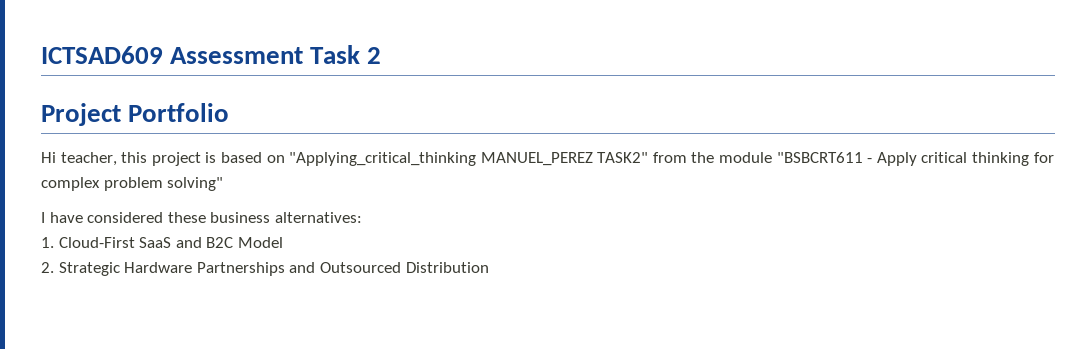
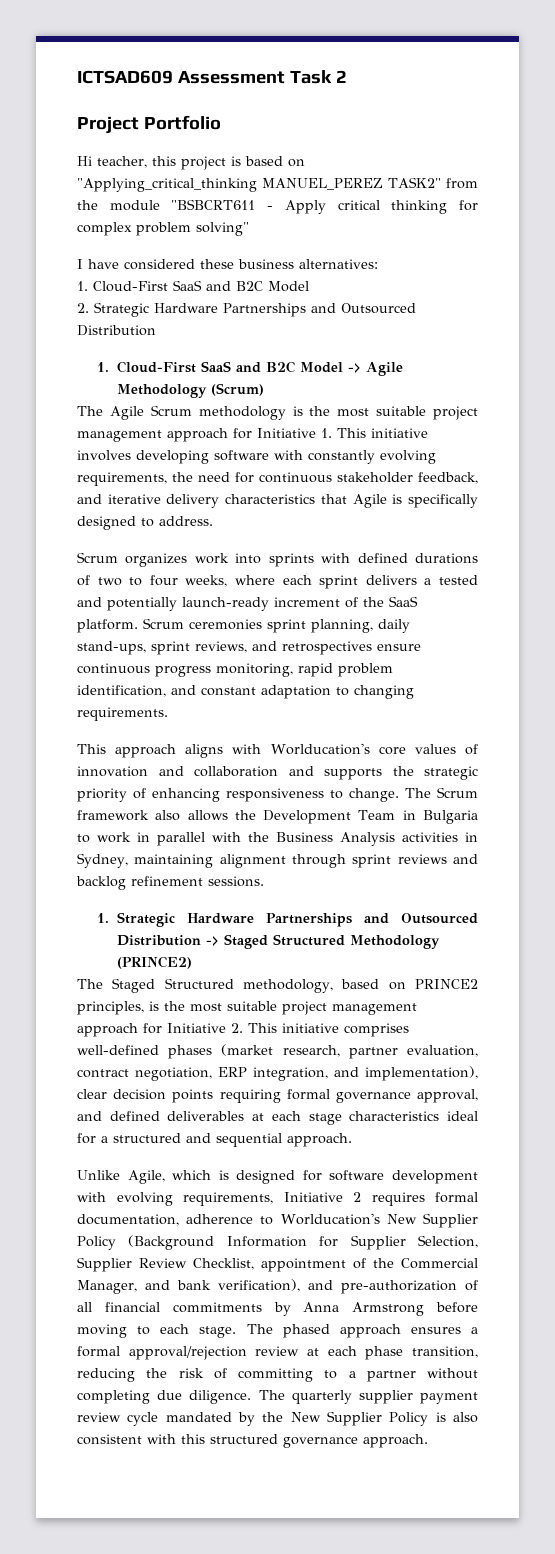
+ 1. Cloud-First SaaS and B2C Model -> Agile Methodology (Scrum)
+ The Agile Scrum methodology is the most suitable project management approach for Initiative 1. This initiative involves developing software with constantly evolving requirements, the need for continuous stakeholder feedback, and iterative delivery characteristics that Agile is specifically designed to address.
+ Scrum organizes work into sprints with defined durations of two to four weeks, where each sprint delivers a tested and potentially launch-ready increment of the SaaS platform. Scrum ceremonies sprint planning, daily stand-ups, sprint reviews, and retrospectives ensure continuous progress monitoring, rapid problem identification, and constant adaptation to changing requirements.
+ This approach aligns with Worlducation's core values of innovation and collaboration and supports the strategic priority of enhancing responsiveness to change. The Scrum framework also allows the Development Team in Bulgaria to work in parallel with the Business Analysis activities in Sydney, maintaining alignment through sprint reviews and backlog refinement sessions.
+ 1. Strategic Hardware Partnerships and Outsourced Distribution -> Staged Structured Methodology (PRINCE2)
+ The Staged Structured methodology, based on PRINCE2 principles, is the most suitable project management approach for Initiative 2. This initiative comprises well-defined phases (market research, partner evaluation, contract negotiation, ERP integration, and implementation), clear decision points requiring formal governance approval, and defined deliverables at each stage characteristics ideal for a structured and sequential approach.
+ Unlike Agile, which is designed for software development with evolving requirements, Initiative 2 requires formal documentation, adherence to Worlducation's New Supplier Policy (Background Information for Supplier Selection, Supplier Review Checklist, appointment of the Commercial Manager, and bank verification), and pre-authorization of all financial commitments by Anna Armstrong before moving to each stage. The phased approach ensures a formal approval/rejection review at each phase transition, reducing the risk of committing to a partner without completing due diligence. The quarterly supplier payment review cycle mandated by the New Supplier Policy is also consistent with this structured governance approach.

